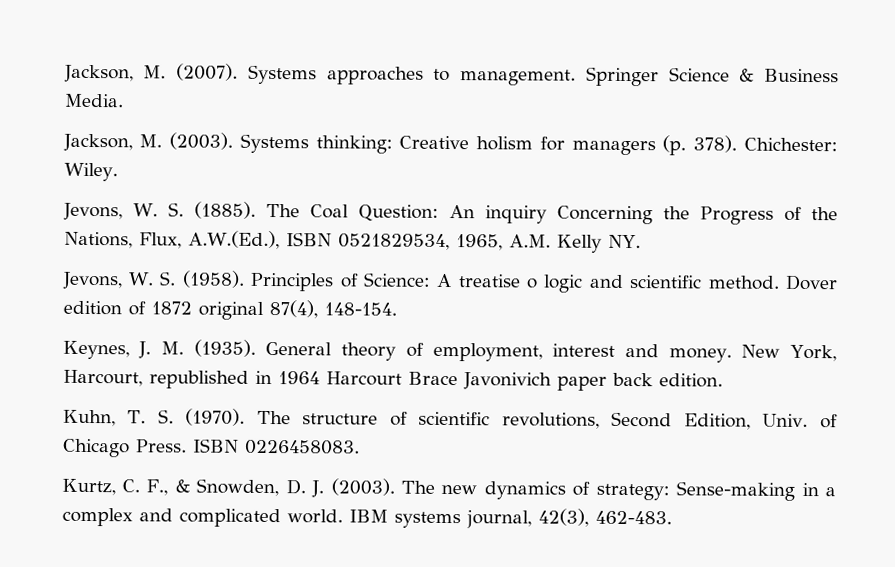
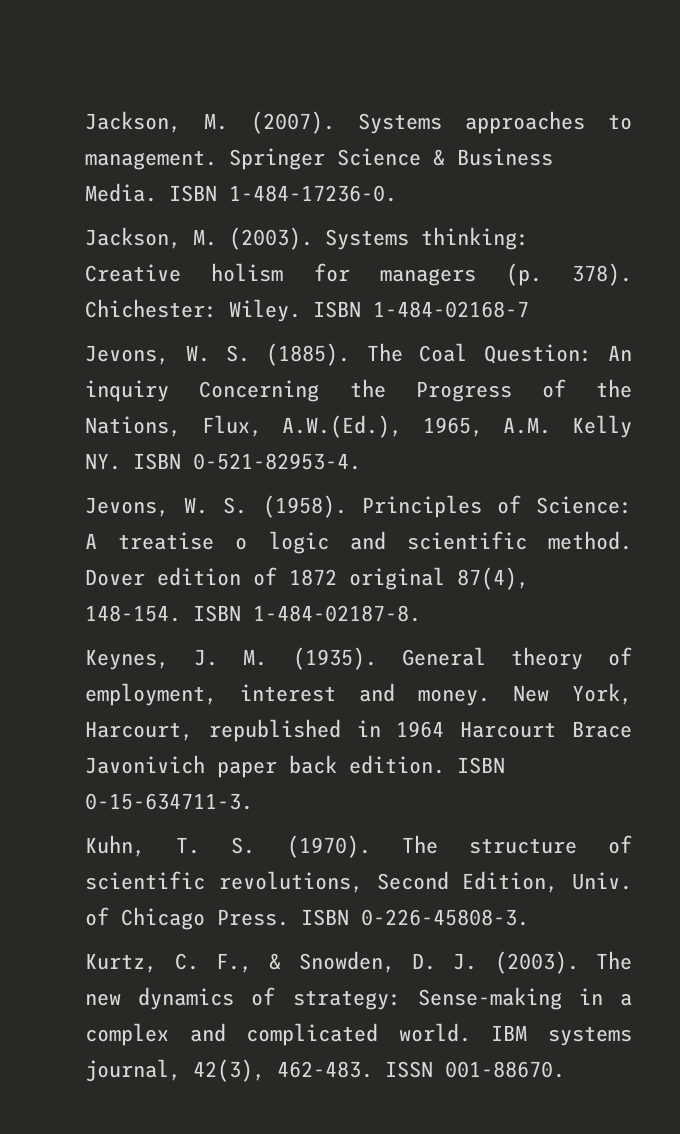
+ ISBN 1-484-17236-0.
+ ISBN 1-484-02168-7
- The Coal Question: An inquiry Concerning the Progress of the Nations, Flux, A.W.(Ed.), ISBN 0521829534, 1965, A.M. Kelly NY.
+ The Coal Question: An inquiry Concerning the Progress of the Nations, Flux, A.W.(Ed.), 1965, A.M. Kelly NY. ISBN 0-521-82953-4.
+ ISBN 1-484-02187-8.
+ ISBN 0-15-634711-3.
- ISBN 0226458083.
+ ISBN 0-226-45808-3.
+ ISSN 001-88670.

